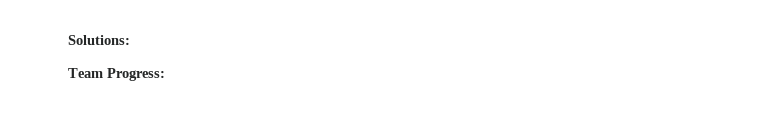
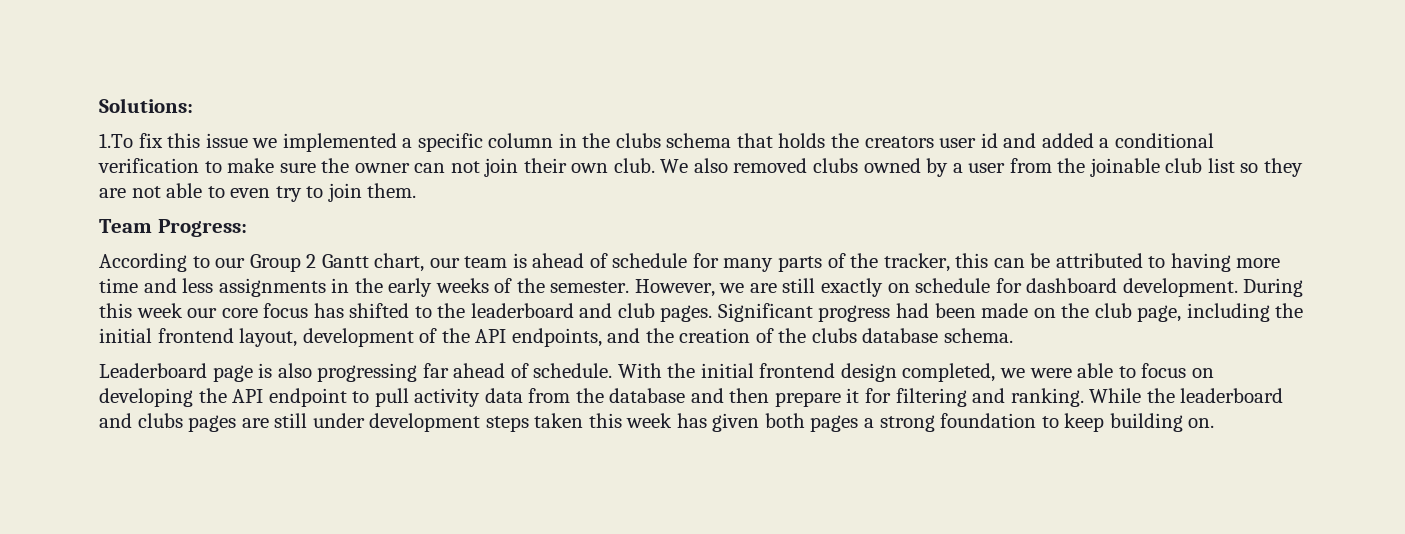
+ 1.To fix this issue we implemented a specific column in the clubs schema that holds the creators user id and added a conditional verification to make sure the owner can not join their own club. We also removed clubs owned by a user from the joinable club list so they are not able to even try to join them.
  Team Progress:
+ According to our Group 2 Gantt chart, our team is ahead of schedule for many parts of the tracker, this can be attributed to having more time and less assignments in the early weeks of the semester. However, we are still exactly on schedule for dashboard development. During this week our core focus has shifted to the leaderboard and club pages. Significant progress had been made on the club page, including the initial frontend layout, development of the API endpoints, and the creation of the clubs database schema.
+ Leaderboard page is also progressing far ahead of schedule. With the initial frontend design completed, we were able to focus on developing the API endpoint to pull activity data from the database and then prepare it for filtering and ranking. While the leaderboard and clubs pages are still under development steps taken this week has given both pages a strong foundation to keep building on.

